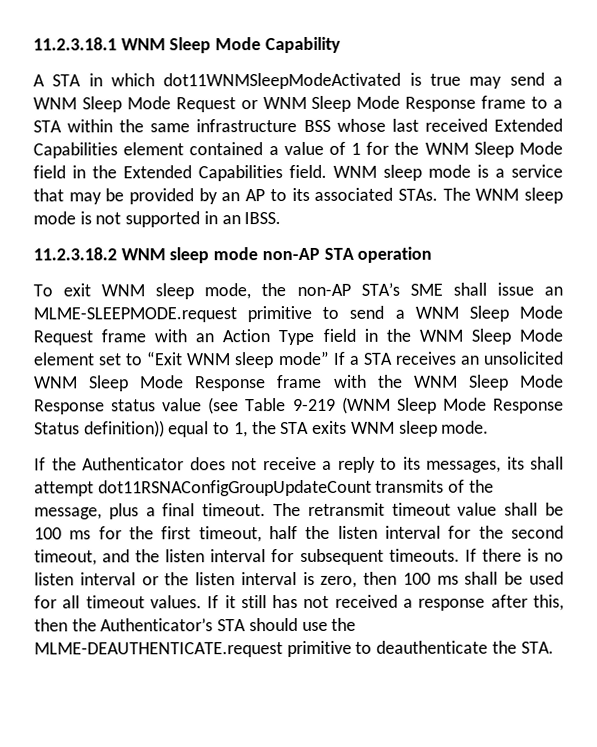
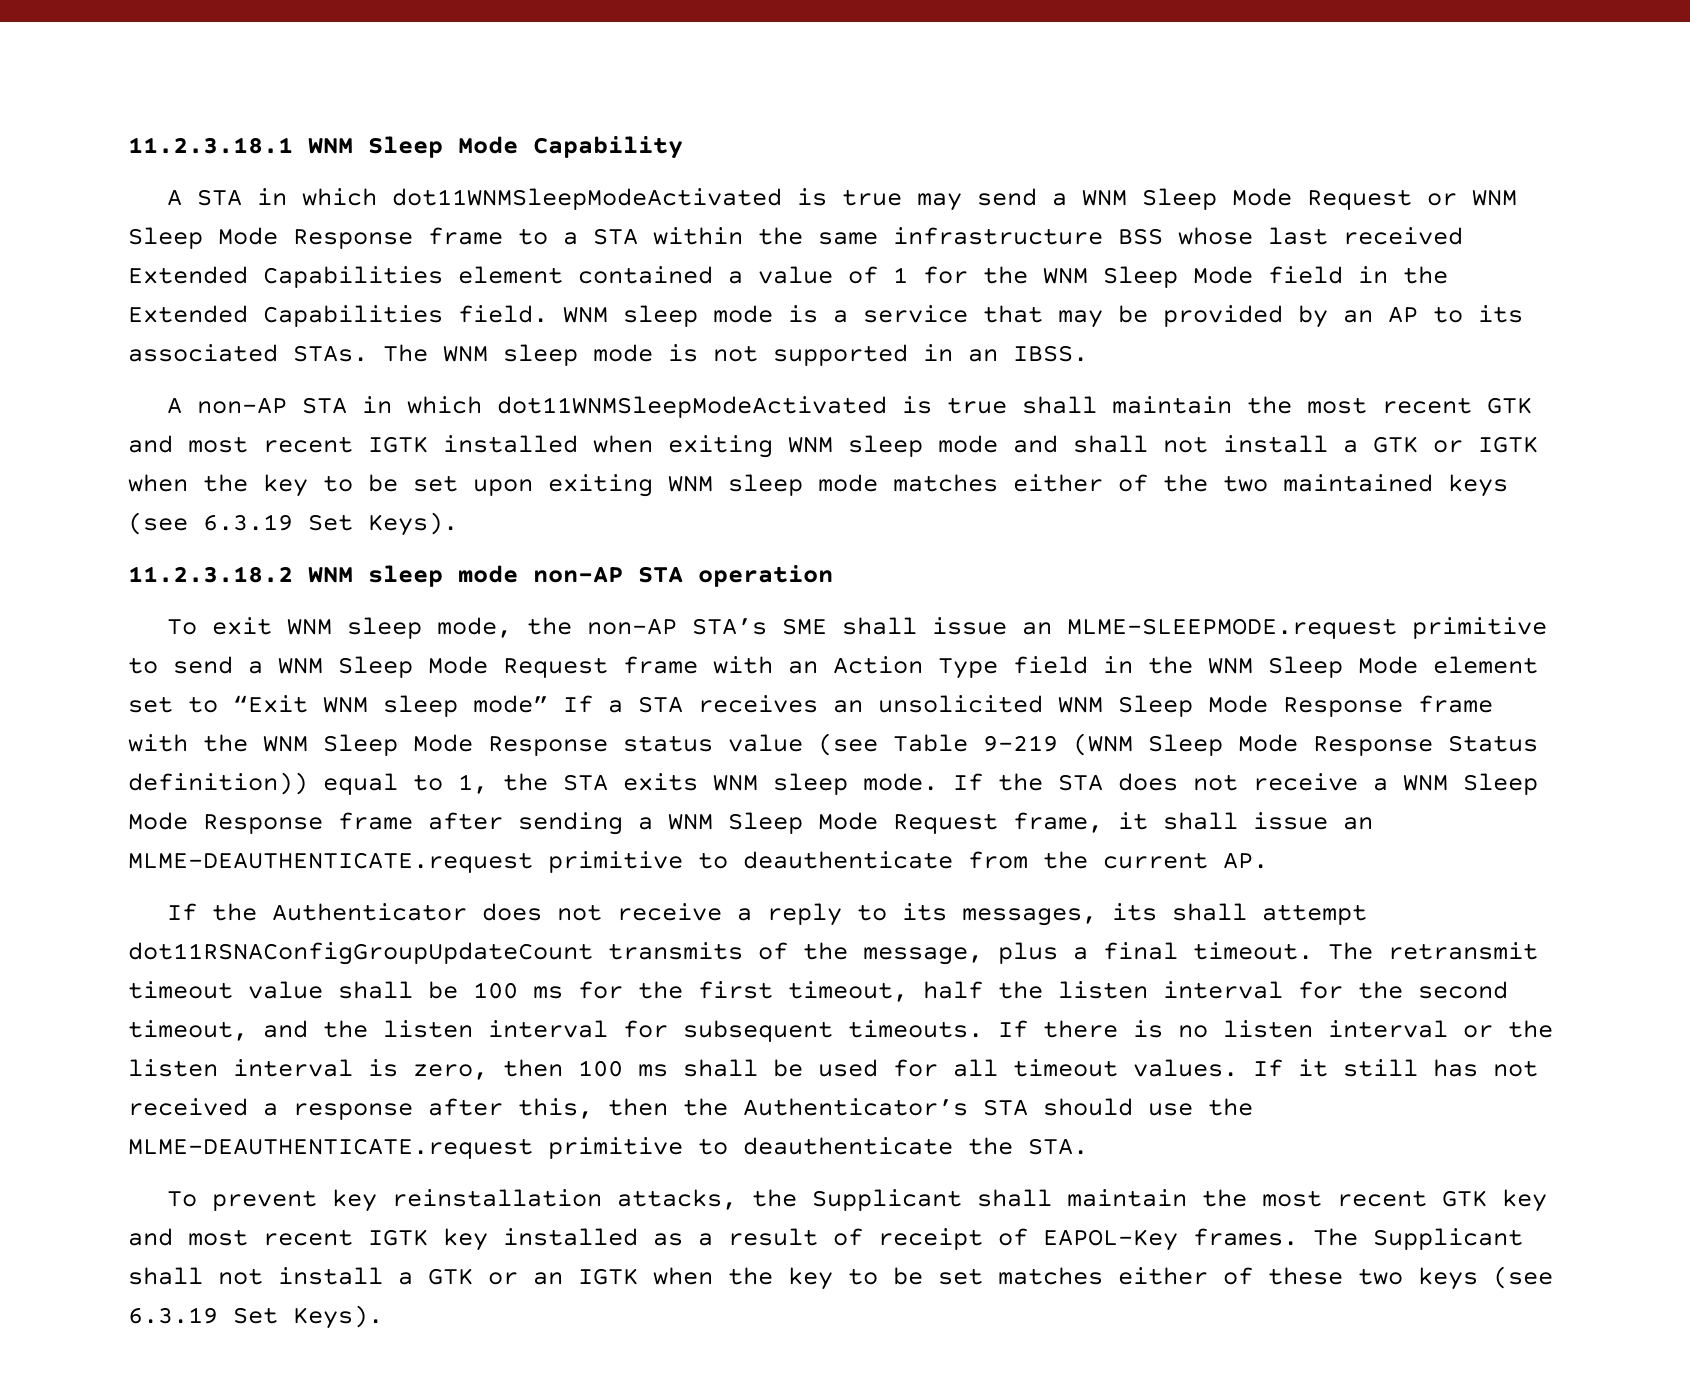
+ A non-AP STA in which dot11WNMSleepModeActivated is true shall maintain the most recent GTK and most recent IGTK installed when exiting WNM sleep mode and shall not install a GTK or IGTK when the key to be set upon exiting WNM sleep mode matches either of the two maintained keys (see 6.3.19 Set Keys).
+ If the STA does not receive a WNM Sleep Mode Response frame after sending a WNM Sleep Mode Request frame, it shall issue an MLME-DEAUTHENTICATE.request primitive to deauthenticate from the current AP.
+ To prevent key reinstallation attacks, the Supplicant shall maintain the most recent GTK key and most recent IGTK key installed as a result of receipt of EAPOL-Key frames. The Supplicant shall not install a GTK or an IGTK when the key to be set matches either of these two keys (see 6.3.19 Set Keys).

